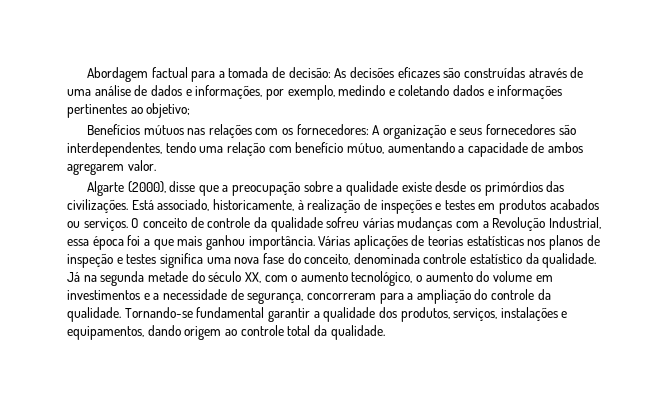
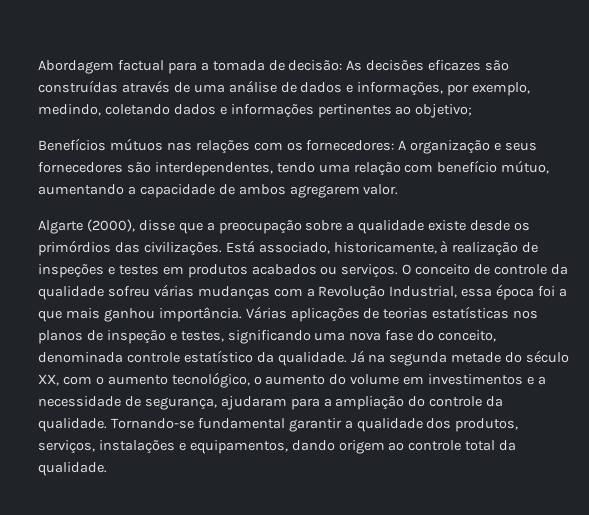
- Abordagem factual para a tomada de decisão: As decisões eficazes são construídas através de uma análise de dados e informações, por exemplo, medindo e coletando dados e informações pertinentes ao objetivo;
+ Abordagem factual para a tomada de decisão: As decisões eficazes são construídas através de uma análise de dados e informações, por exemplo, medindo, coletando dados e informações pertinentes ao objetivo;
- Várias aplicações de teorias estatísticas nos planos de inspeção e testes significa uma nova fase do conceito, denominada controle estatístico da qualidade.
+ Várias aplicações de teorias estatísticas nos planos de inspeção e testes, significando uma nova fase do conceito, denominada controle estatístico da qualidade.
- Já na segunda metade do século XX, com o aumento tecnológico, o aumento do volume em investimentos e a necessidade de segurança, concorreram para a ampliação do controle da qualidade.
+ Já na segunda metade do século XX, com o aumento tecnológico, o aumento do volume em investimentos e a necessidade de segurança, ajudaram para a ampliação do controle da qualidade.

